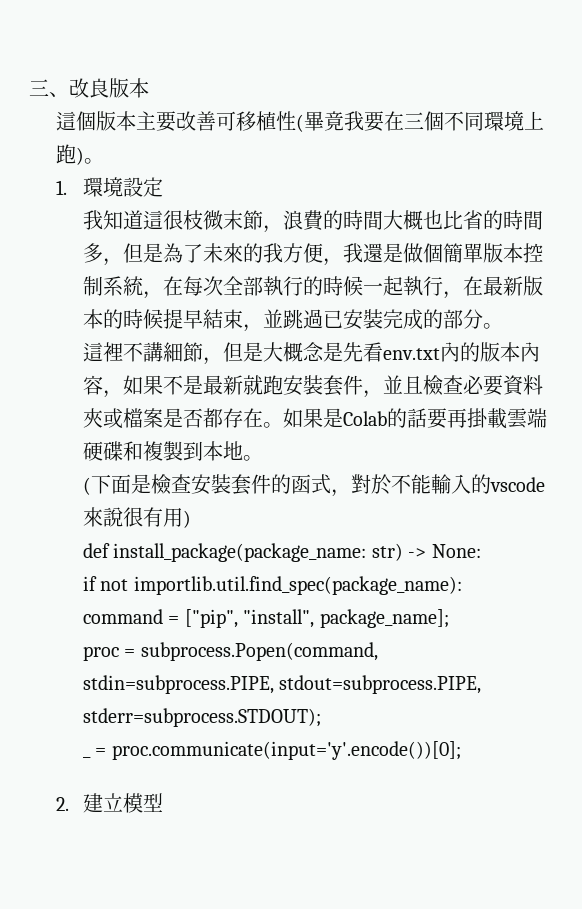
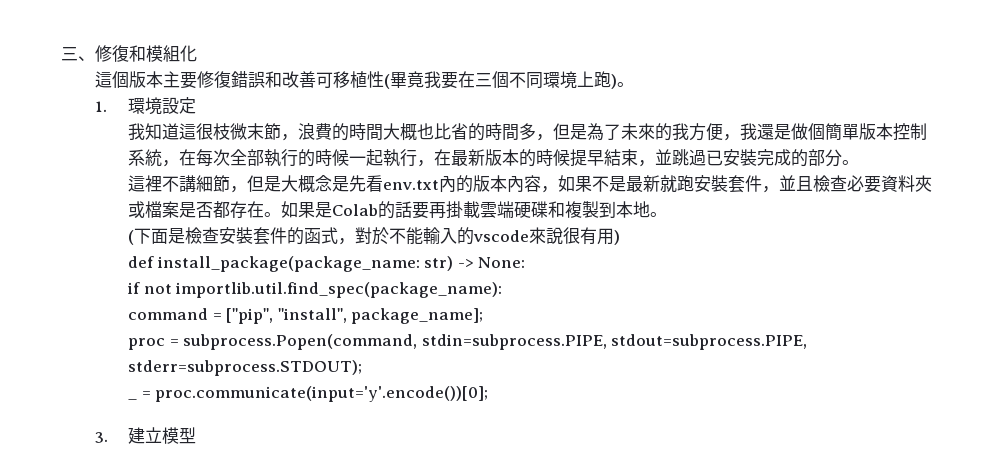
- 三、改良版本
+ 三、修復和模組化
- 這個版本主要改善可移植性(畢竟我要在三個不同環境上跑)。
+ 這個版本主要修復錯誤和改善可移植性(畢竟我要在三個不同環境上跑)。
- 2.建立模型
+ 3.建立模型

